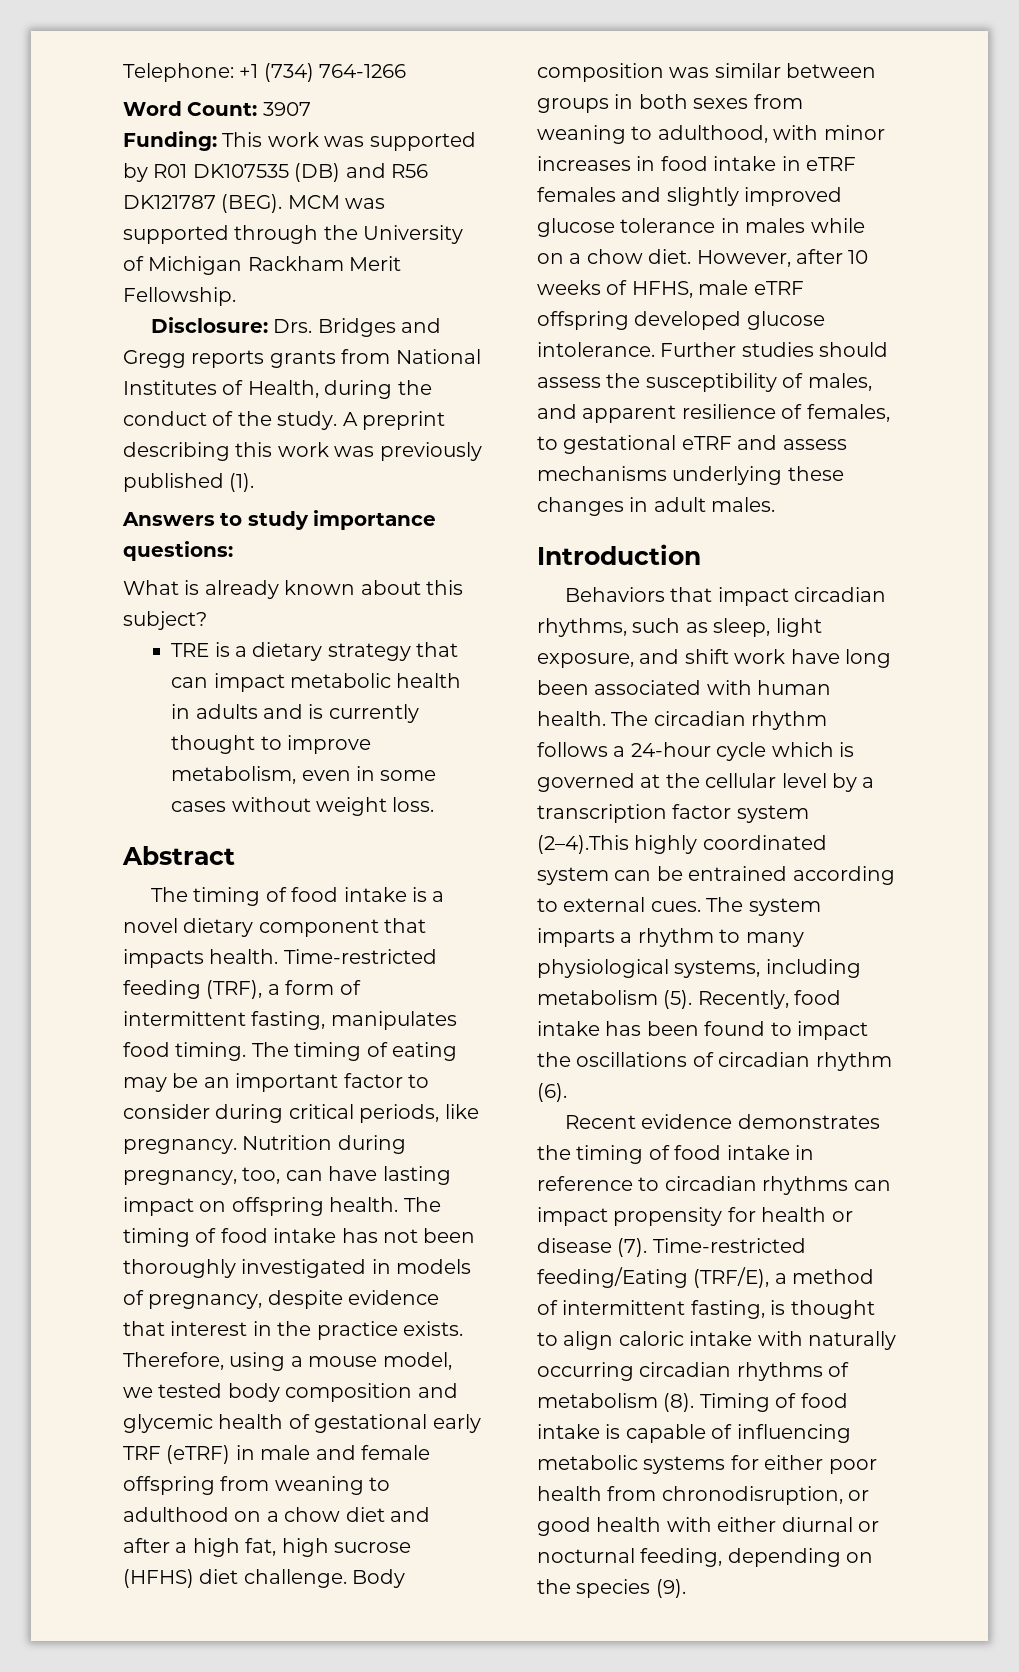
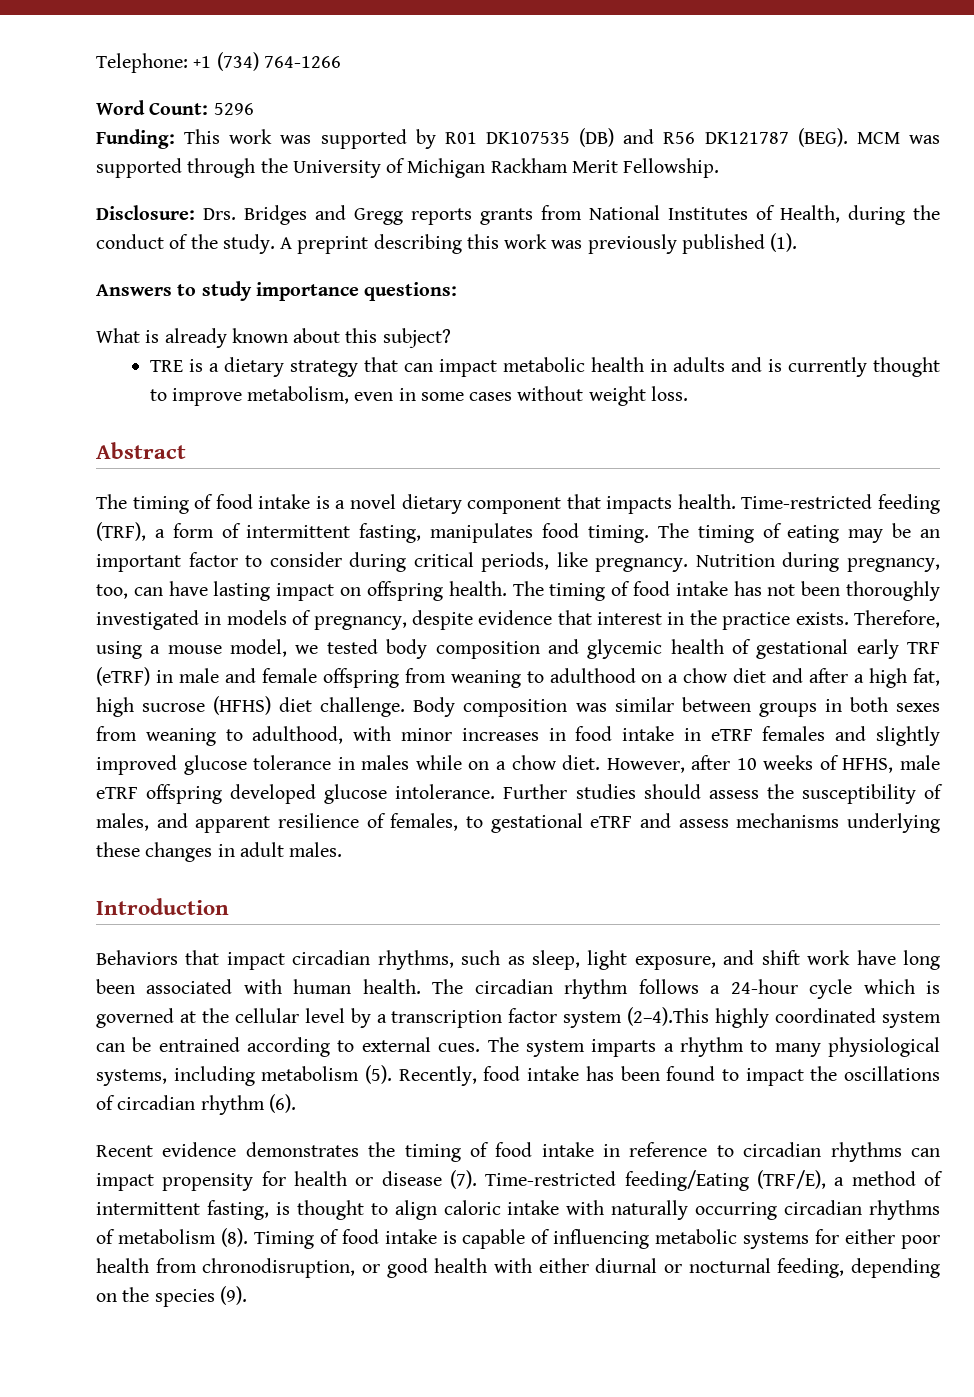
- Word Count: 3907
+ Word Count: 5296

